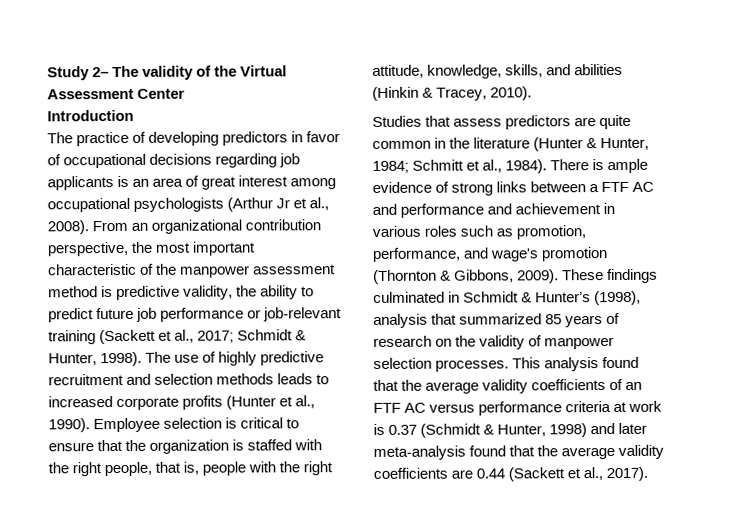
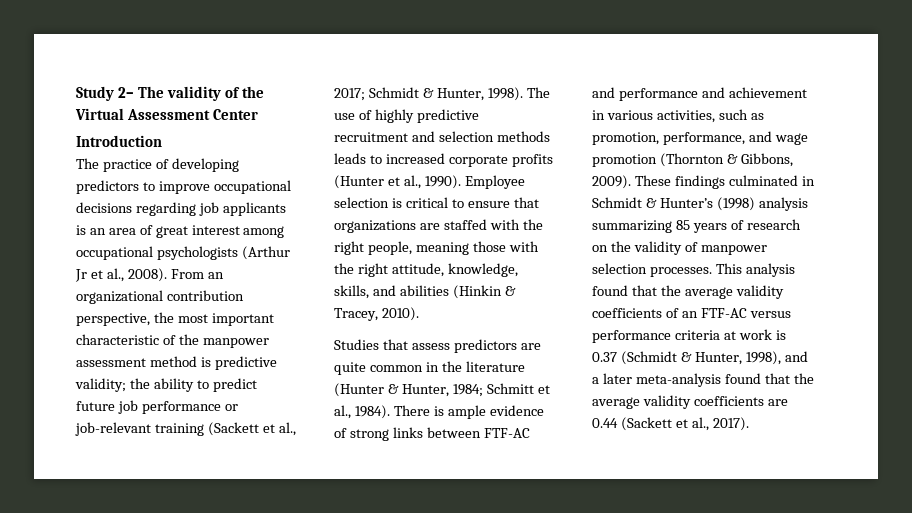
- The practice of developing predictors in favor of occupational decisions regarding job applicants is an area of great interest among occupational psychologists (Arthur Jr et al., 2008).
+ The practice of developing predictors to improve occupational decisions regarding job applicants is an area of great interest among occupational psychologists (Arthur Jr et al., 2008).
- From an organizational contribution perspective, the most important characteristic of the manpower assessment method is predictive validity, the ability to predict future job performance or job-relevant training (Sackett et al., 2017; Schmidt & Hunter, 1998).
+ From an organizational contribution perspective, the most important characteristic of the manpower assessment method is predictive validity; the ability to predict future job performance or job-relevant training (Sackett et al., 2017; Schmidt & Hunter, 1998).
- Employee selection is critical to ensure that the organization is staffed with the right people, that is, people with the right attitude, knowledge, skills, and abilities (Hinkin & Tracey, 2010).
+ Employee selection is critical to ensure that organizations are staffed with the right people, meaning those with the right attitude, knowledge, skills, and abilities (Hinkin & Tracey, 2010).
- There is ample evidence of strong links between a FTF AC and performance and achievement in various roles such as promotion, performance, and wage's promotion (Thornton & Gibbons, 2009).
+ There is ample evidence of strong links between FTF-AC and performance and achievement in various activities, such as promotion, performance, and wage promotion (Thornton & Gibbons, 2009).
- These findings culminated in Schmidt & Hunter’s (1998), analysis that summarized 85 years of research on the validity of manpower selection processes.
+ These findings culminated in Schmidt & Hunter’s (1998) analysis summarizing 85 years of research on the validity of manpower selection processes.
- This analysis found that the average validity coefficients of an FTF AC versus performance criteria at work is 0.37 (Schmidt & Hunter, 1998) and later meta-analysis found that the average validity coefficients are 0.44 (Sackett et al., 2017).
+ This analysis found that the average validity coefficients of an FTF-AC versus performance criteria at work is 0.37 (Schmidt & Hunter, 1998), and a later meta-analysis found that the average validity coefficients are 0.44 (Sackett et al., 2017).

